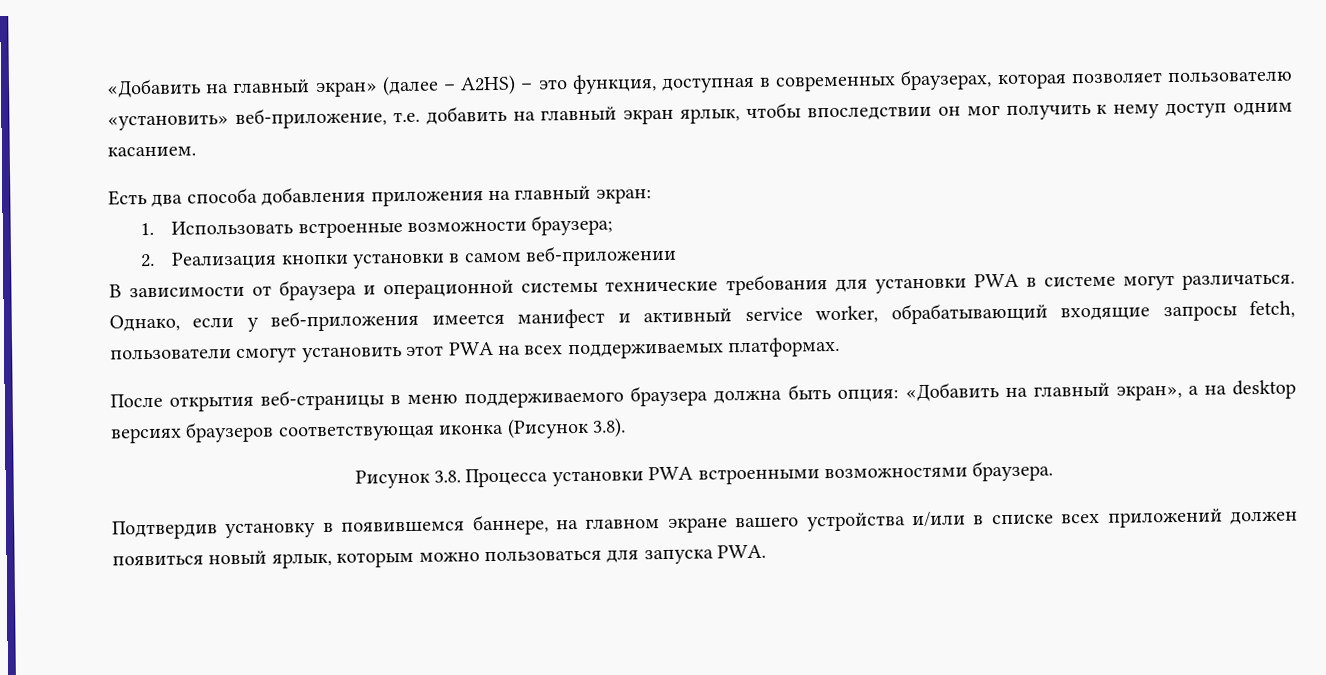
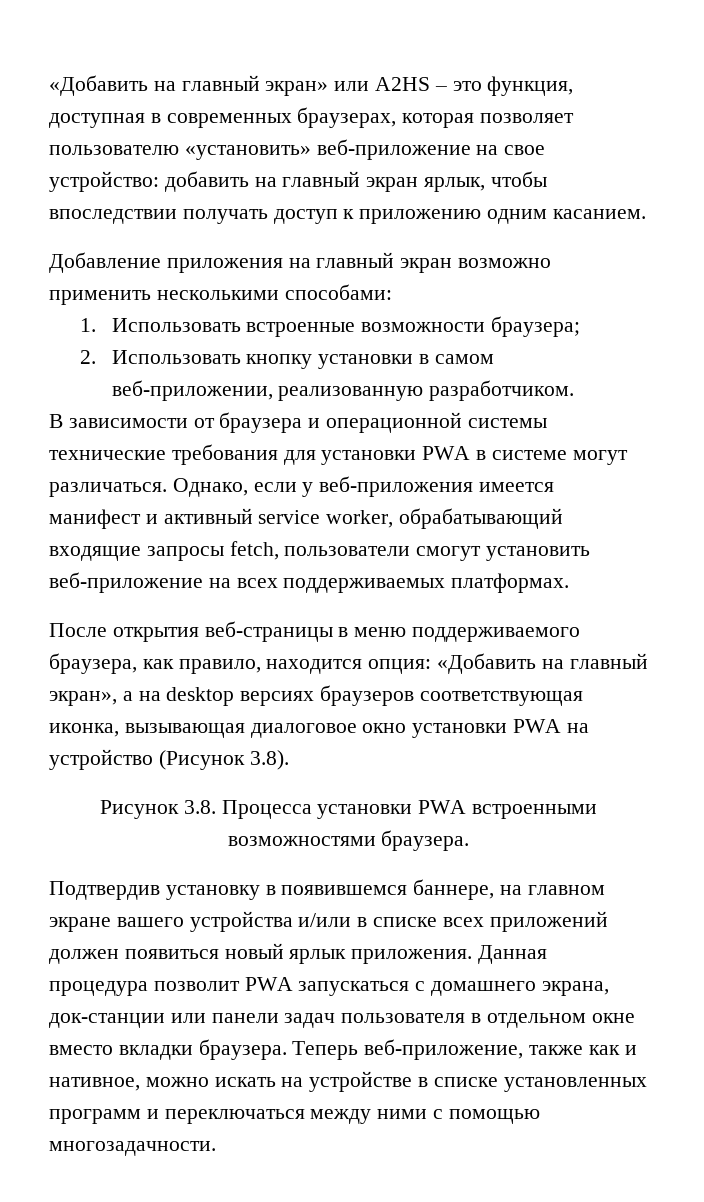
- «Добавить на главный экран» (далее – A2HS) – это функция, доступная в современных браузерах, которая позволяет пользователю «установить» веб-приложение, т.е. добавить на главный экран ярлык, чтобы впоследствии он мог получить к нему доступ одним касанием.
- Есть два способа добавления приложения на главный экран:
+ «Добавить на главный экран» или A2HS – это функция, доступная в современных браузерах, которая позволяет пользователю «установить» веб-приложение на свое устройство: добавить на главный экран ярлык, чтобы впоследствии получать доступ к приложению одним касанием.
+ Добавление приложения на главный экран возможно применить несколькими способами:
- 2. Реализация кнопки установки в самом веб-приложении
+ 2. Использовать кнопку установки в самом веб-приложении, реализованную разработчиком.
- Однако, если у веб-приложения имеется манифест и активный service worker, обрабатывающий входящие запросы fetch, пользователи смогут установить этот PWA на всех поддерживаемых платформах.
+ Однако, если у веб-приложения имеется манифест и активный service worker, обрабатывающий входящие запросы fetch, пользователи смогут установить веб-приложение на всех поддерживаемых платформах.
- После открытия веб-страницы в меню поддерживаемого браузера должна быть опция: «Добавить на главный экран», а на desktop версиях браузеров соответствующая иконка (Рисунок 3.8).
+ После открытия веб-страницы в меню поддерживаемого браузера, как правило, находится опция: «Добавить на главный экран», а на desktop версиях браузеров соответствующая иконка, вызывающая диалоговое окно установки PWA на устройство (Рисунок 3.8).
- Подтвердив установку в появившемся баннере, на главном экране вашего устройства и/или в списке всех приложений должен появиться новый ярлык, которым можно пользоваться для запуска PWA.
+ Подтвердив установку в появившемся баннере, на главном экране вашего устройства и/или в списке всех приложений должен появиться новый ярлык приложения. Данная процедура позволит PWA запускаться с домашнего экрана, док-станции или панели задач пользователя в отдельном окне вместо вкладки браузера. Теперь веб-приложение, также как и нативное, можно искать на устройстве в списке установленных программ и переключаться между ними с помощью многозадачности.

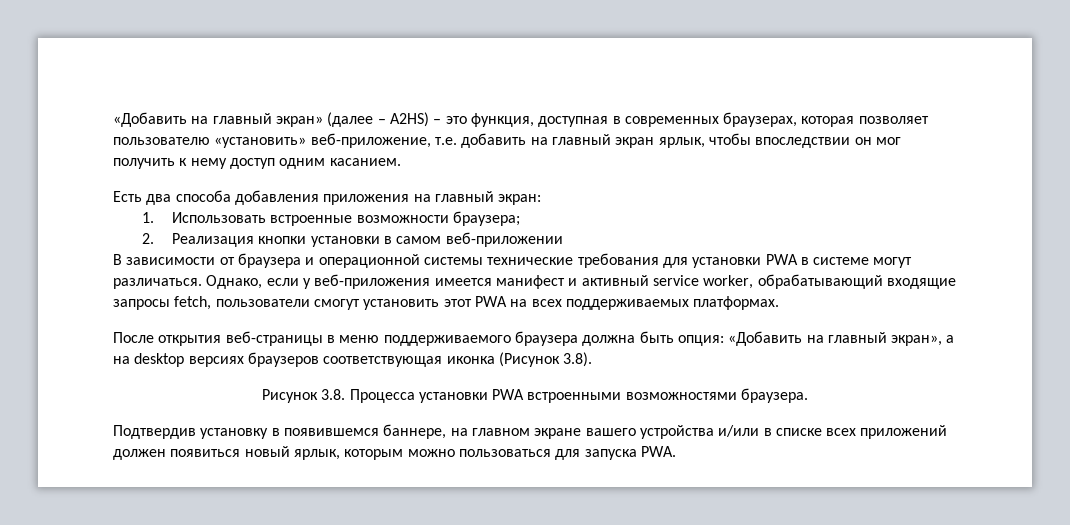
- «Добавить на главный экран» или A2HS – это функция, доступная в современных браузерах, которая позволяет пользователю «установить» веб-приложение на свое устройство: добавить на главный экран ярлык, чтобы впоследствии получать доступ к приложению одним касанием.
- Добавление приложения на главный экран возможно применить несколькими способами:
+ «Добавить на главный экран» (далее – A2HS) – это функция, доступная в современных браузерах, которая позволяет пользователю «установить» веб-приложение, т.е. добавить на главный экран ярлык, чтобы впоследствии он мог получить к нему доступ одним касанием.
+ Есть два способа добавления приложения на главный экран:
- 2. Использовать кнопку установки в самом веб-приложении, реализованную разработчиком.
+ 2. Реализация кнопки установки в самом веб-приложении
- Однако, если у веб-приложения имеется манифест и активный service worker, обрабатывающий входящие запросы fetch, пользователи смогут установить веб-приложение на всех поддерживаемых платформах.
+ Однако, если у веб-приложения имеется манифест и активный service worker, обрабатывающий входящие запросы fetch, пользователи смогут установить этот PWA на всех поддерживаемых платформах.
- После открытия веб-страницы в меню поддерживаемого браузера, как правило, находится опция: «Добавить на главный экран», а на desktop версиях браузеров соответствующая иконка, вызывающая диалоговое окно установки PWA на устройство (Рисунок 3.8).
+ После открытия веб-страницы в меню поддерживаемого браузера должна быть опция: «Добавить на главный экран», а на desktop версиях браузеров соответствующая иконка (Рисунок 3.8).
- Подтвердив установку в появившемся баннере, на главном экране вашего устройства и/или в списке всех приложений должен появиться новый ярлык приложения. Данная процедура позволит PWA запускаться с домашнего экрана, док-станции или панели задач пользователя в отдельном окне вместо вкладки браузера. Теперь веб-приложение, также как и нативное, можно искать на устройстве в списке установленных программ и переключаться между ними с помощью многозадачности.
+ Подтвердив установку в появившемся баннере, на главном экране вашего устройства и/или в списке всех приложений должен появиться новый ярлык, которым можно пользоваться для запуска PWA.

